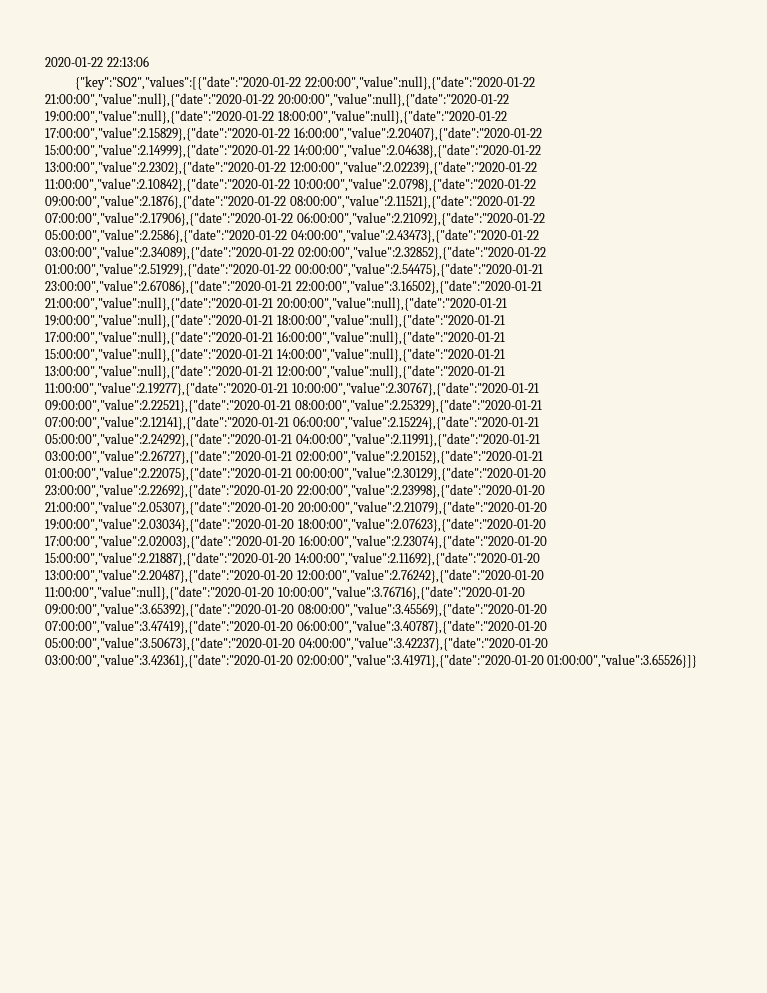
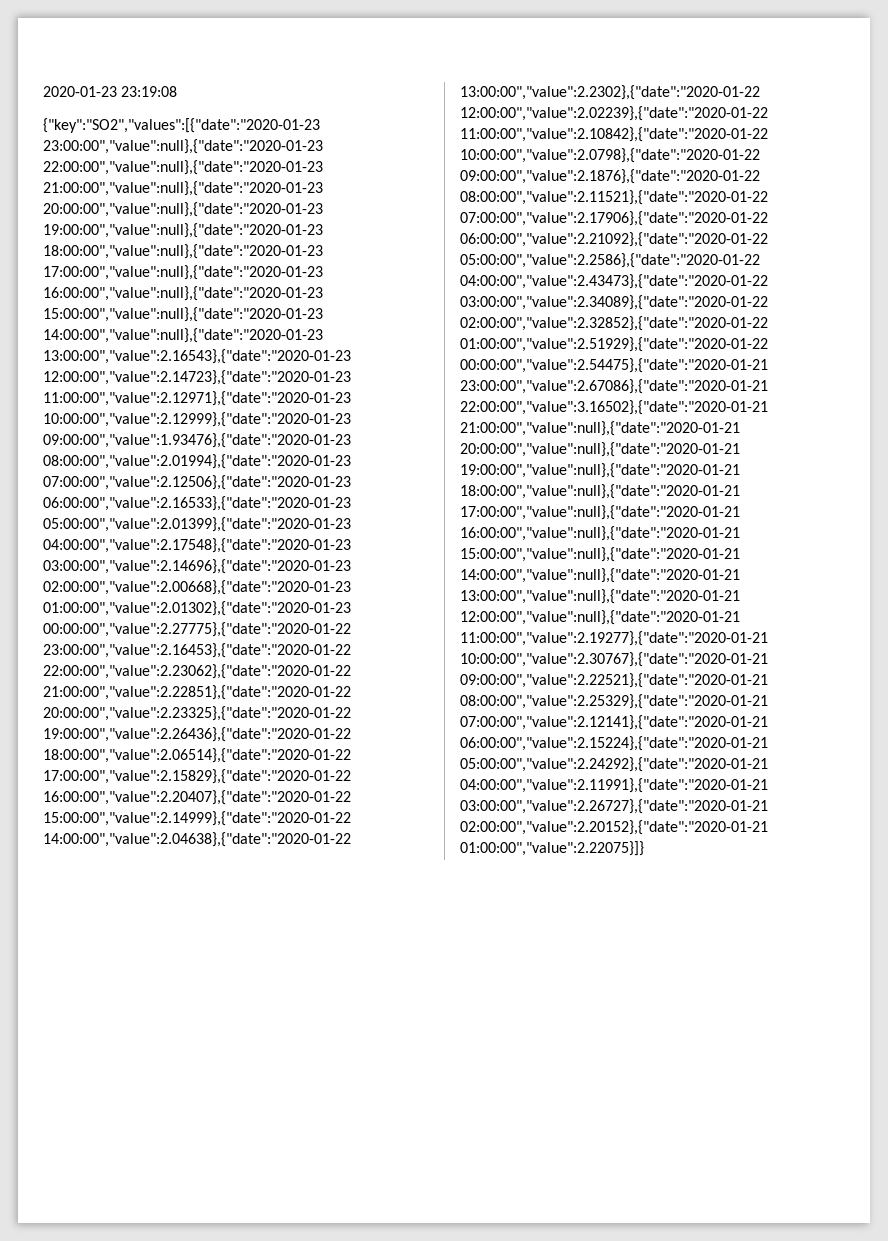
- 2020-01-22 22:13:06
- {"key":"SO2","values":[{"date":"2020-01-22 22:00:00","value":null},{"date":"2020-01-22 21:00:00","value":null},{"date":"2020-01-22 20:00:00","value":null},{"date":"2020-01-22 19:00:00","value":null},{"date":"2020-01-22 18:00:00","value":null},{"date":"2020-01-22 17:00:00","value":2.15829},{"date":"2020-01-22 16:00:00","value":2.20407},{"date":"2020-01-22 15:00:00","value":2.14999},{"date":"2020-01-22 14:00:00","value":2.04638},{"date":"2020-01-22 13:00:00","value":2.2302},{"date":"2020-01-22 12:00:00","value":2.02239},{"date":"2020-01-22 11:00:00","value":2.10842},{"date":"2020-01-22 10:00:00","value":2.0798},{"date":"2020-01-22 09:00:00","value":2.1876},{"date":"2020-01-22 08:00:00","value":2.11521},{"date":"2020-01-22 07:00:00","value":2.17906},{"date":"2020-01-22 06:00:00","value":2.21092},{"date":"2020-01-22 05:00:00","value":2.2586},{"date":"2020-01-22 04:00:00","value":2.43473},{"date":"2020-01-22 03:00:00","value":2.34089},{"date":"2020-01-22 02:00:00","value":2.32852},{"date":"2020-01-22 01:00:00","value":2.51929},{"date":"2020-01-22 00:00:00","value":2.54475},{"date":"2020-01-21 23:00:00","value":2.67086},{"date":"2020-01-21 22:00:00","value":3.16502},{"date":"2020-01-21 21:00:00","value":null},{"date":"2020-01-21 20:00:00","value":null},{"date":"2020-01-21 19:00:00","value":null},{"date":"2020-01-21 18:00:00","value":null},{"date":"2020-01-21 17:00:00","value":null},{"date":"2020-01-21 16:00:00","value":null},{"date":"2020-01-21 15:00:00","value":null},{"date":"2020-01-21 14:00:00","value":null},{"date":"2020-01-21 13:00:00","value":null},{"date":"2020-01-21 12:00:00","value":null},{"date":"2020-01-21 11:00:00","value":2.19277},{"date":"2020-01-21 10:00:00","value":2.30767},{"date":"2020-01-21 09:00:00","value":2.22521},{"date":"2020-01-21 08:00:00","value":2.25329},{"date":"2020-01-21 07:00:00","value":2.12141},{"date":"2020-01-21 06:00:00","value":2.15224},{"date":"2020-01-21 05:00:00","value":2.24292},{"date":"2020-01-21 04:00:00","value":2.11991},{"date":"2020-01-21 03:00:00","value":2.26727},{"date":"2020-01-21 02:00:00","value":2.20152},{"date":"2020-01-21 01:00:00","value":2.22075},{"date":"2020-01-21 00:00:00","value":2.30129},{"date":"2020-01-20 23:00:00","value":2.22692},{"date":"2020-01-20 22:00:00","value":2.23998},{"date":"2020-01-20 21:00:00","value":2.05307},{"date":"2020-01-20 20:00:00","value":2.21079},{"date":"2020-01-20 19:00:00","value":2.03034},{"date":"2020-01-20 18:00:00","value":2.07623},{"date":"2020-01-20 17:00:00","value":2.02003},{"date":"2020-01-20 16:00:00","value":2.23074},{"date":"2020-01-20 15:00:00","value":2.21887},{"date":"2020-01-20 14:00:00","value":2.11692},{"date":"2020-01-20 13:00:00","value":2.20487},{"date":"2020-01-20 12:00:00","value":2.76242},{"date":"2020-01-20 11:00:00","value":null},{"date":"2020-01-20 10:00:00","value":3.76716},{"date":"2020-01-20 09:00:00","value":3.65392},{"date":"2020-01-20 08:00:00","value":3.45569},{"date":"2020-01-20 07:00:00","value":3.47419},{"date":"2020-01-20 06:00:00","value":3.40787},{"date":"2020-01-20 05:00:00","value":3.50673},{"date":"2020-01-20 04:00:00","value":3.42237},{"date":"2020-01-20 03:00:00","value":3.42361},{"date":"2020-01-20 02:00:00","value":3.41971},{"date":"2020-01-20 01:00:00","value":3.65526}]}
+ 2020-01-23 23:19:08
+ {"key":"SO2","values":[{"date":"2020-01-23 23:00:00","value":null},{"date":"2020-01-23 22:00:00","value":null},{"date":"2020-01-23 21:00:00","value":null},{"date":"2020-01-23 20:00:00","value":null},{"date":"2020-01-23 19:00:00","value":null},{"date":"2020-01-23 18:00:00","value":null},{"date":"2020-01-23 17:00:00","value":null},{"date":"2020-01-23 16:00:00","value":null},{"date":"2020-01-23 15:00:00","value":null},{"date":"2020-01-23 14:00:00","value":null},{"date":"2020-01-23 13:00:00","value":2.16543},{"date":"2020-01-23 12:00:00","value":2.14723},{"date":"2020-01-23 11:00:00","value":2.12971},{"date":"2020-01-23 10:00:00","value":2.12999},{"date":"2020-01-23 09:00:00","value":1.93476},{"date":"2020-01-23 08:00:00","value":2.01994},{"date":"2020-01-23 07:00:00","value":2.12506},{"date":"2020-01-23 06:00:00","value":2.16533},{"date":"2020-01-23 05:00:00","value":2.01399},{"date":"2020-01-23 04:00:00","value":2.17548},{"date":"2020-01-23 03:00:00","value":2.14696},{"date":"2020-01-23 02:00:00","value":2.00668},{"date":"2020-01-23 01:00:00","value":2.01302},{"date":"2020-01-23 00:00:00","value":2.27775},{"date":"2020-01-22 23:00:00","value":2.16453},{"date":"2020-01-22 22:00:00","value":2.23062},{"date":"2020-01-22 21:00:00","value":2.22851},{"date":"2020-01-22 20:00:00","value":2.23325},{"date":"2020-01-22 19:00:00","value":2.26436},{"date":"2020-01-22 18:00:00","value":2.06514},{"date":"2020-01-22 17:00:00","value":2.15829},{"date":"2020-01-22 16:00:00","value":2.20407},{"date":"2020-01-22 15:00:00","value":2.14999},{"date":"2020-01-22 14:00:00","value":2.04638},{"date":"2020-01-22 13:00:00","value":2.2302},{"date":"2020-01-22 12:00:00","value":2.02239},{"date":"2020-01-22 11:00:00","value":2.10842},{"date":"2020-01-22 10:00:00","value":2.0798},{"date":"2020-01-22 09:00:00","value":2.1876},{"date":"2020-01-22 08:00:00","value":2.11521},{"date":"2020-01-22 07:00:00","value":2.17906},{"date":"2020-01-22 06:00:00","value":2.21092},{"date":"2020-01-22 05:00:00","value":2.2586},{"date":"2020-01-22 04:00:00","value":2.43473},{"date":"2020-01-22 03:00:00","value":2.34089},{"date":"2020-01-22 02:00:00","value":2.32852},{"date":"2020-01-22 01:00:00","value":2.51929},{"date":"2020-01-22 00:00:00","value":2.54475},{"date":"2020-01-21 23:00:00","value":2.67086},{"date":"2020-01-21 22:00:00","value":3.16502},{"date":"2020-01-21 21:00:00","value":null},{"date":"2020-01-21 20:00:00","value":null},{"date":"2020-01-21 19:00:00","value":null},{"date":"2020-01-21 18:00:00","value":null},{"date":"2020-01-21 17:00:00","value":null},{"date":"2020-01-21 16:00:00","value":null},{"date":"2020-01-21 15:00:00","value":null},{"date":"2020-01-21 14:00:00","value":null},{"date":"2020-01-21 13:00:00","value":null},{"date":"2020-01-21 12:00:00","value":null},{"date":"2020-01-21 11:00:00","value":2.19277},{"date":"2020-01-21 10:00:00","value":2.30767},{"date":"2020-01-21 09:00:00","value":2.22521},{"date":"2020-01-21 08:00:00","value":2.25329},{"date":"2020-01-21 07:00:00","value":2.12141},{"date":"2020-01-21 06:00:00","value":2.15224},{"date":"2020-01-21 05:00:00","value":2.24292},{"date":"2020-01-21 04:00:00","value":2.11991},{"date":"2020-01-21 03:00:00","value":2.26727},{"date":"2020-01-21 02:00:00","value":2.20152},{"date":"2020-01-21 01:00:00","value":2.22075}]}

